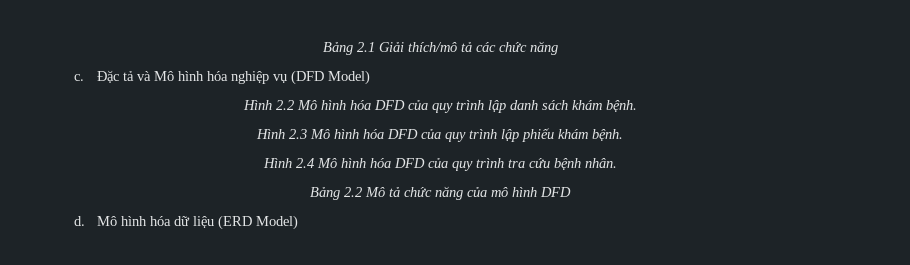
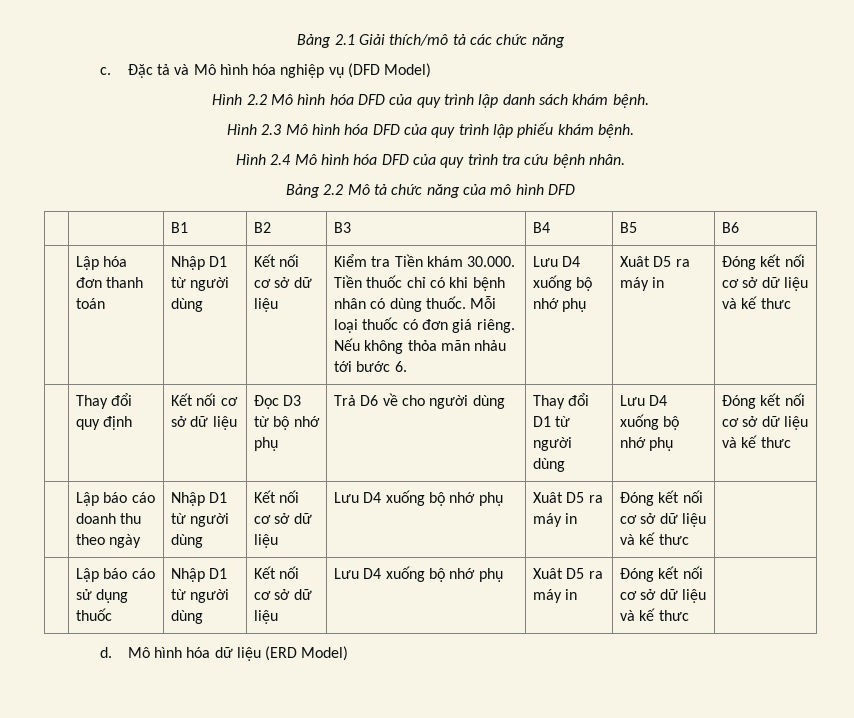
+ | | B1 | B2 | B3 | B4 | B5 | B6
+ | Lập hóa đơn thanh toán | Nhập D1 từ người dùng | Kết nối cơ sở dữ liệu | Kiểm tra Tiền khám 30.000. Tiền thuốc chỉ có khi bệnh nhân có dùng thuốc. Mỗi loại thuốc có đơn giá riêng. Nếu không thỏa mãn nhảu tới bước 6. | Lưu D4 xuống bộ nhớ phụ | Xuât D5 ra máy in | Đóng kết nối cơ sở dữ liệu và kế thưc
+ | Thay đổi quy định | Kết nối cơ sở dữ liệu | Đọc D3 từ bộ nhớ phụ | Trả D6 về cho người dùng | Thay đổi D1 từ người dùng | Lưu D4 xuống bộ nhớ phụ | Đóng kết nối cơ sở dữ liệu và kế thưc
+ | Lập báo cáo doanh thu theo ngày | Nhập D1 từ người dùng | Kết nối cơ sở dữ liệu | Lưu D4 xuống bộ nhớ phụ | Xuât D5 ra máy in | Đóng kết nối cơ sở dữ liệu và kế thưc |
+ | Lập báo cáo sử dụng thuốc | Nhập D1 từ người dùng | Kết nối cơ sở dữ liệu | Lưu D4 xuống bộ nhớ phụ | Xuât D5 ra máy in | Đóng kết nối cơ sở dữ liệu và kế thưc |

